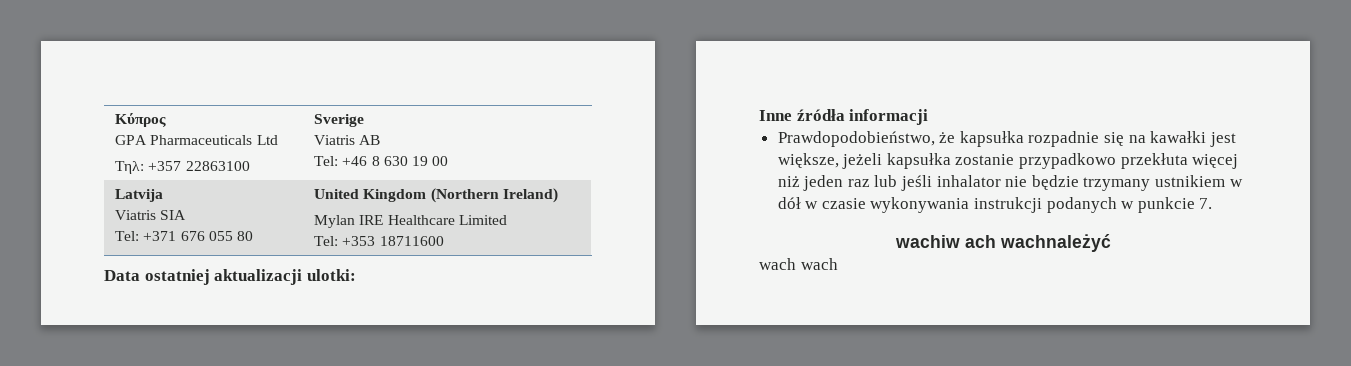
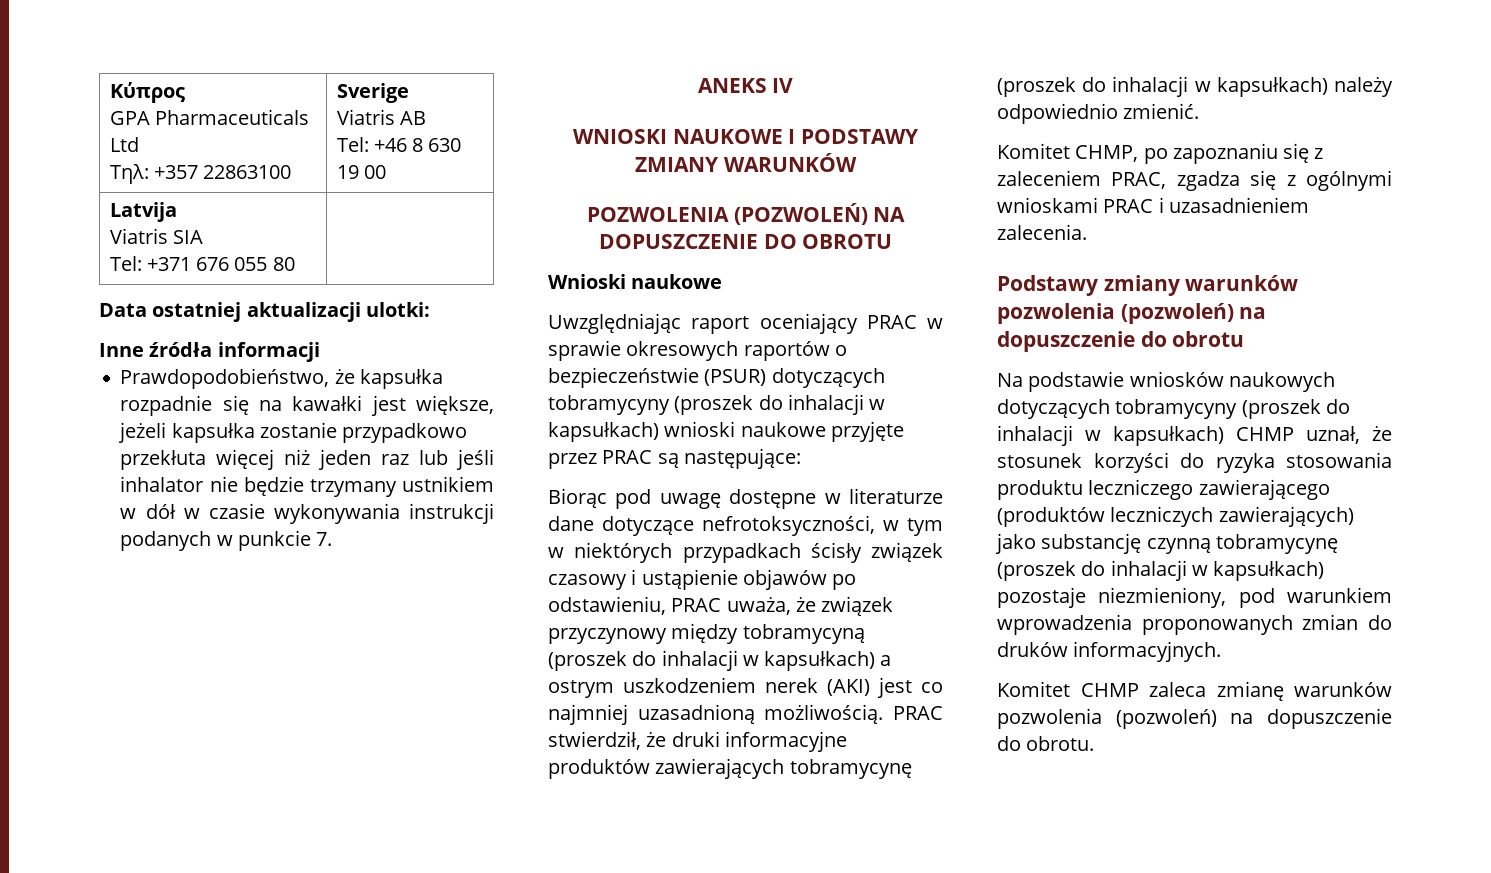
  Latvija
  Viatris SIA
- Tel: +371 676 055 80 | United Kingdom (Northern Ireland)
- Mylan IRE Healthcare Limited
- Tel: +353 18711600
+ Tel: +371 676 055 80 |
- wachiw ach wachnależyć
- wach wach
+ ANEKS IV
+ WNIOSKI NAUKOWE I PODSTAWY ZMIANY WARUNKÓW
+ POZWOLENIA (POZWOLEŃ) NA DOPUSZCZENIE DO OBROTU
+ Wnioski naukowe
+ Uwzględniając raport oceniający PRAC w sprawie okresowych raportów o bezpieczeństwie (PSUR) dotyczących tobramycyny (proszek do inhalacji w kapsułkach) wnioski naukowe przyjęte przez PRAC są następujące:
+ Biorąc pod uwagę dostępne w literaturze dane dotyczące nefrotoksyczności, w tym w niektórych przypadkach ścisły związek czasowy i ustąpienie objawów po odstawieniu, PRAC uważa, że związek przyczynowy między tobramycyną (proszek do inhalacji w kapsułkach) a ostrym uszkodzeniem nerek (AKI) jest co najmniej uzasadnioną możliwością. PRAC stwierdził, że druki informacyjne produktów zawierających tobramycynę (proszek do inhalacji w kapsułkach) należy odpowiednio zmienić.
+ Komitet CHMP, po zapoznaniu się z zaleceniem PRAC, zgadza się z ogólnymi wnioskami PRAC i uzasadnieniem zalecenia.
+ Podstawy zmiany warunków pozwolenia (pozwoleń) na dopuszczenie do obrotu
+ Na podstawie wniosków naukowych dotyczących tobramycyny (proszek do inhalacji w kapsułkach) CHMP uznał, że stosunek korzyści do ryzyka stosowania produktu leczniczego zawierającego (produktów leczniczych zawierających) jako substancję czynną tobramycynę (proszek do inhalacji w kapsułkach) pozostaje niezmieniony, pod warunkiem wprowadzenia proponowanych zmian do druków informacyjnych.
+ Komitet CHMP zaleca zmianę warunków pozwolenia (pozwoleń) na dopuszczenie do obrotu.

